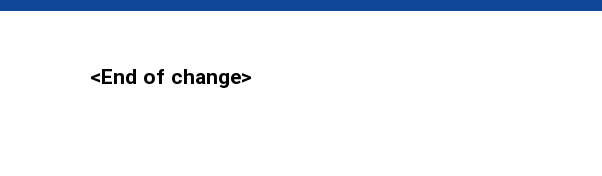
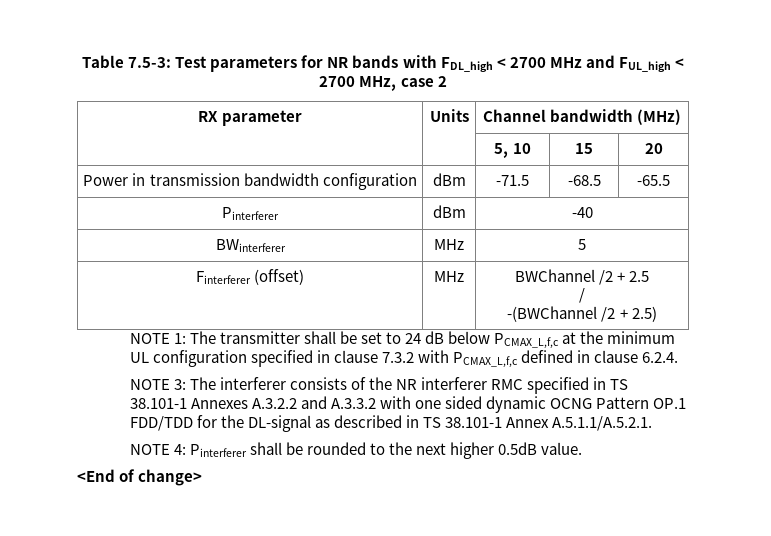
+ Table 7.5-3: Test parameters for NR bands with FDL_high < 2700 MHz and FUL_high < 2700 MHz, case 2
+ RX parameter | Units | Channel bandwidth (MHz)
+ | | 5, 10 | 15 | 20
+ Power in transmission bandwidth configuration | dBm | -71.5 | -68.5 | -65.5
+ Pinterferer | dBm | -40
+ BWinterferer | MHz | 5
+ Finterferer (offset) | MHz | BWChannel /2 + 2.5
+ /
+ -(BWChannel /2 + 2.5)
+ NOTE 1: The transmitter shall be set to 24 dB below PCMAX_L,f,c at the minimum UL configuration specified in clause 7.3.2 with PCMAX_L,f,c defined in clause 6.2.4.
+ NOTE 3: The interferer consists of the NR interferer RMC specified in TS 38.101-1 Annexes A.3.2.2 and A.3.3.2 with one sided dynamic OCNG Pattern OP.1 FDD/TDD for the DL-signal as described in TS 38.101-1 Annex A.5.1.1/A.5.2.1.
+ NOTE 4: Pinterferer shall be rounded to the next higher 0.5dB value.

